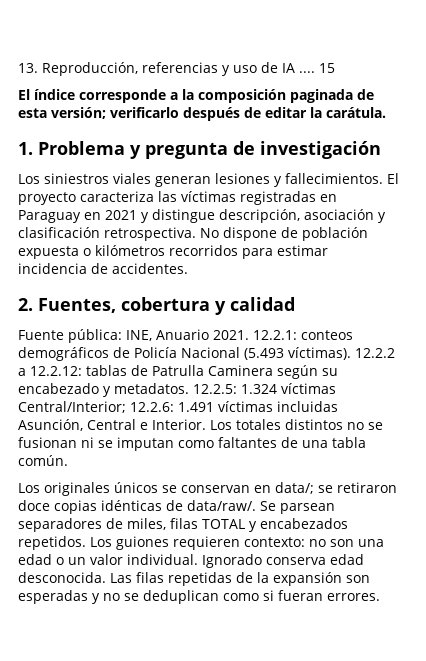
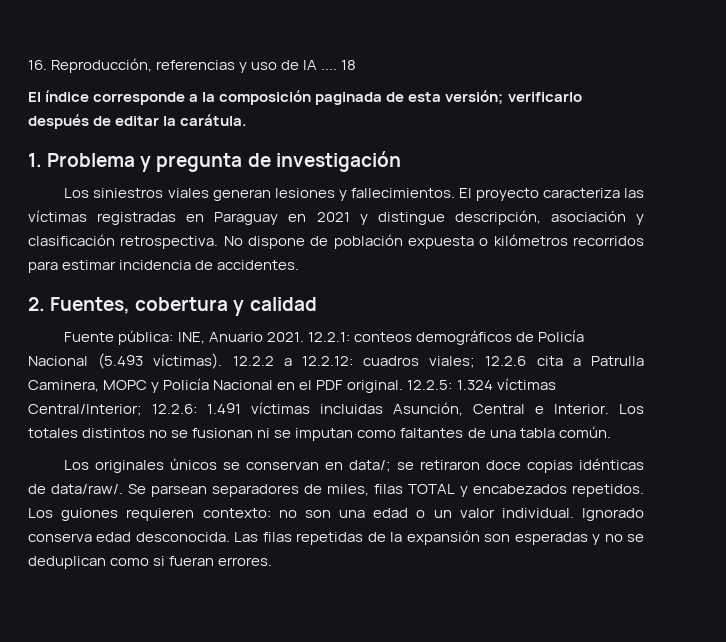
- 13. Reproducción, referencias y uso de IA ....
+ 16. Reproducción, referencias y uso de IA ....
- 15
+ 18
- 12.2.2 a 12.2.12: tablas de Patrulla Caminera según su encabezado y metadatos.
+ 12.2.2 a 12.2.12: cuadros viales; 12.2.6 cita a Patrulla Caminera, MOPC y Policía Nacional en el PDF original.

